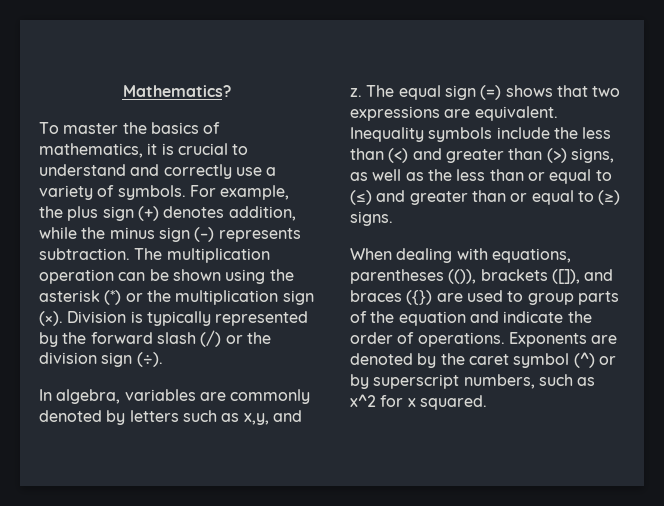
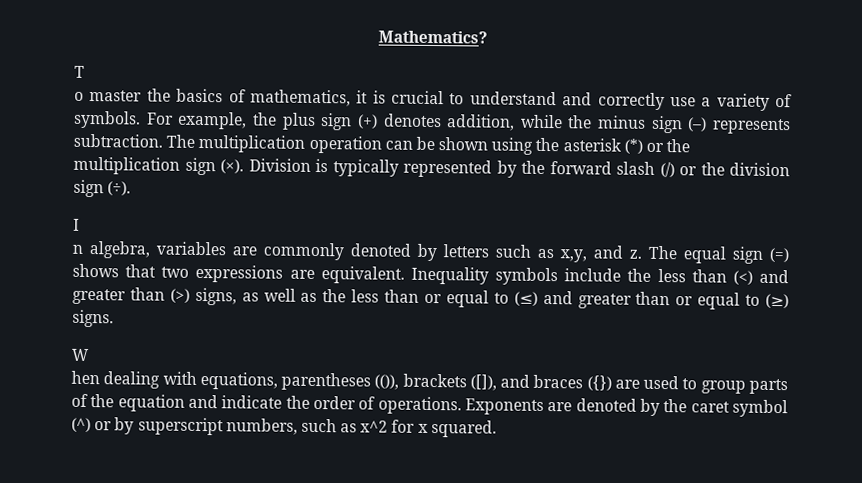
- To master the basics of mathematics, it is crucial to understand and correctly use a variety of symbols.
+ T
+ o master the basics of mathematics, it is crucial to understand and correctly use a variety of symbols.
- In algebra, variables are commonly denoted by letters such as x,y, and z.
+ I
+ n algebra, variables are commonly denoted by letters such as x,y, and z.
- When dealing with equations, parentheses (()), brackets ([]), and braces ({}) are used to group parts of the equation and indicate the order of operations.
+ W
+ hen dealing with equations, parentheses (()), brackets ([]), and braces ({}) are used to group parts of the equation and indicate the order of operations.

